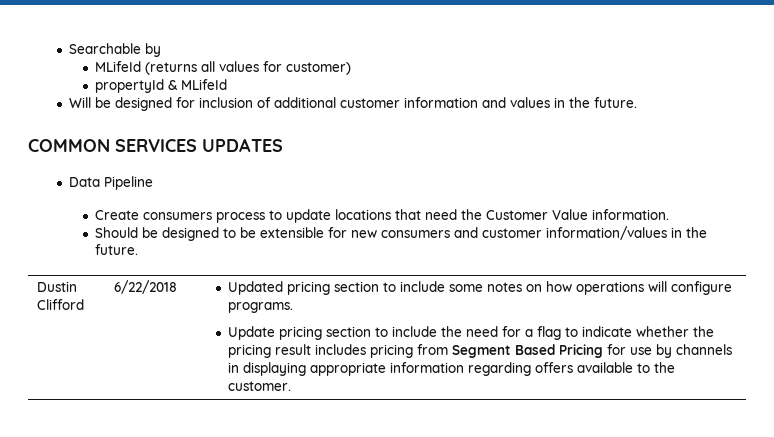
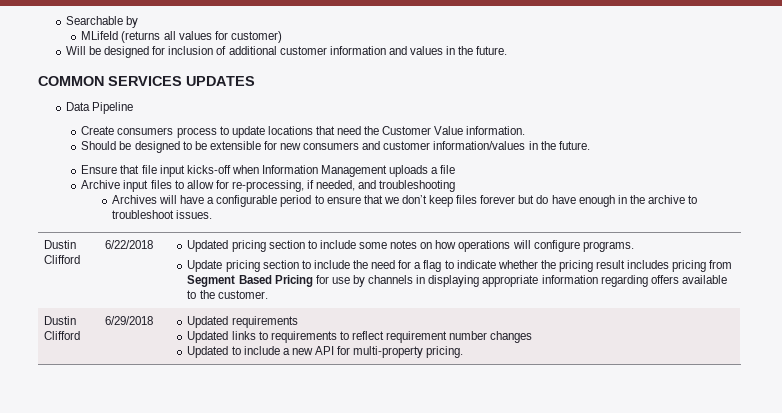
- propertyId & MLifeId
+ Ensure that file input kicks-off when Information Management uploads a file
+ Archive input files to allow for re-processing, if needed, and troubleshooting
+ Archives will have a configurable period to ensure that we don’t keep files forever but do have enough in the archive to troubleshoot issues.
+ Dustin Clifford | 6/29/2018 | Updated requirements
+ Updated links to requirements to reflect requirement number changes
+ Updated to include a new API for multi-property pricing.

